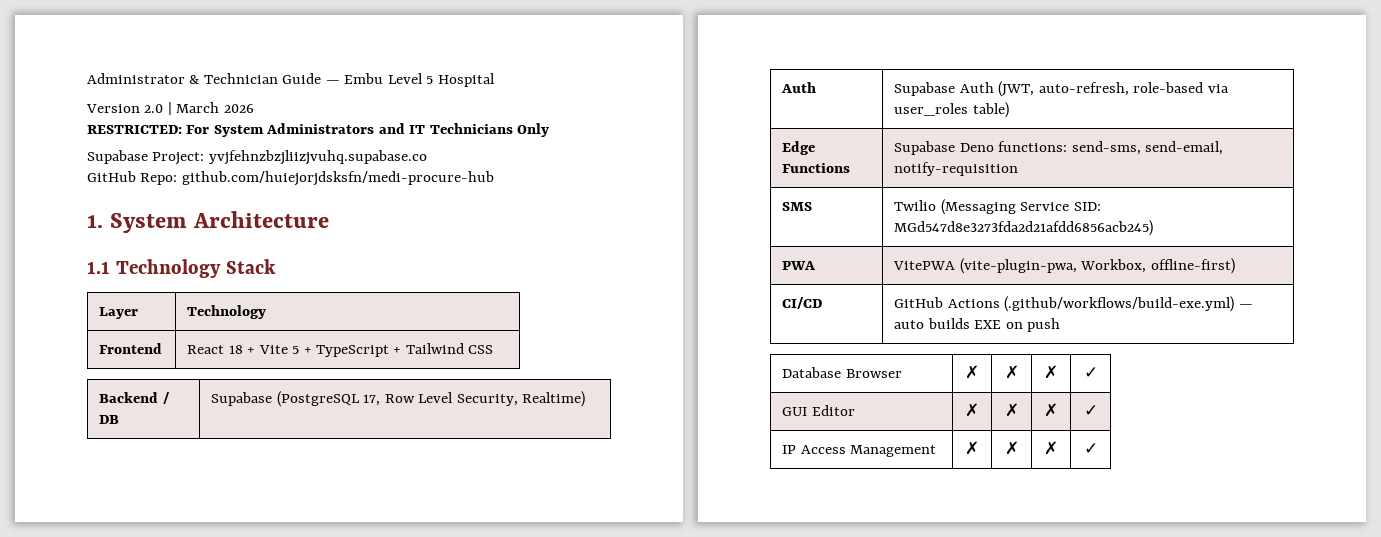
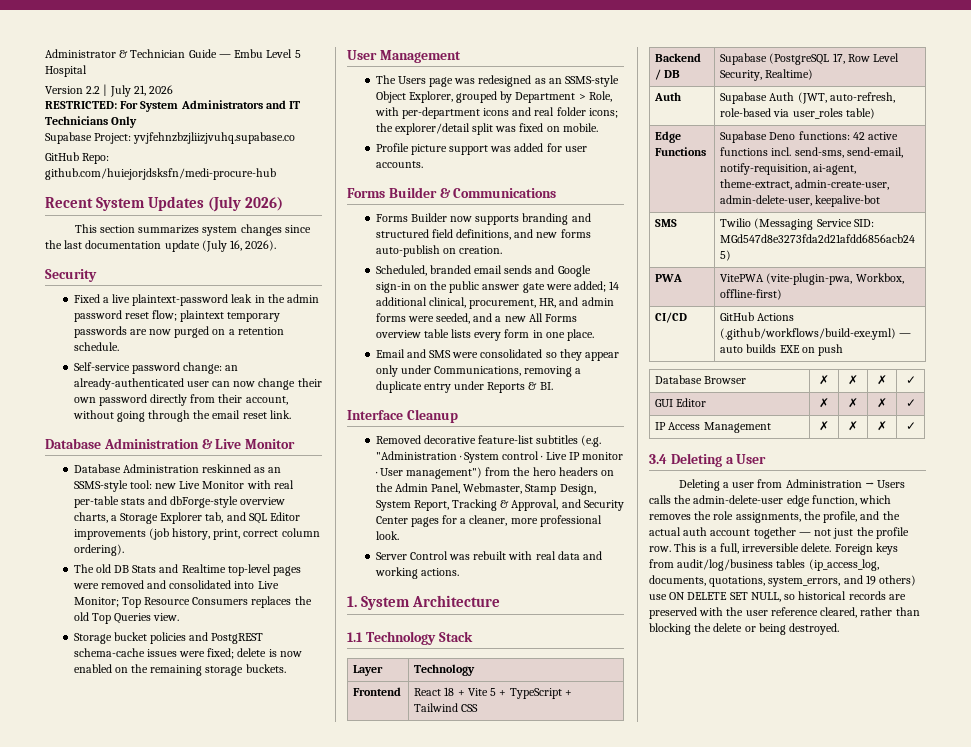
- Version 2.0 | March 2026
+ Version 2.2 | July 21, 2026
+ Recent System Updates (July 2026)
+ This section summarizes system changes since the last documentation update (July 16, 2026).
+ Security
+ Fixed a live plaintext-password leak in the admin password reset flow; plaintext temporary passwords are now purged on a retention schedule.
+ Self-service password change: an already-authenticated user can now change their own password directly from their account, without going through the email reset link.
+ Database Administration & Live Monitor
+ Database Administration reskinned as an SSMS-style tool: new Live Monitor with real per-table stats and dbForge-style overview charts, a Storage Explorer tab, and SQL Editor improvements (job history, print, correct column ordering).
+ The old DB Stats and Realtime top-level pages were removed and consolidated into Live Monitor; Top Resource Consumers replaces the old Top Queries view.
+ Storage bucket policies and PostgREST schema-cache issues were fixed; delete is now enabled on the remaining storage buckets.
+ User Management
+ The Users page was redesigned as an SSMS-style Object Explorer, grouped by Department > Role, with per-department icons and real folder icons; the explorer/detail split was fixed on mobile.
+ Profile picture support was added for user accounts.
+ Forms Builder & Communications
+ Forms Builder now supports branding and structured field definitions, and new forms auto-publish on creation.
+ Scheduled, branded email sends and Google sign-in on the public answer gate were added; 14 additional clinical, procurement, HR, and admin forms were seeded, and a new All Forms overview table lists every form in one place.
+ Email and SMS were consolidated so they appear only under Communications, removing a duplicate entry under Reports & BI.
+ Interface Cleanup
+ Removed decorative feature-list subtitles (e.g. "Administration · System control · Live IP monitor · User management") from the hero headers on the Admin Panel, Webmaster, Stamp Design, System Report, Tracking & Approval, and Security Center pages for a cleaner, more professional look.
+ Server Control was rebuilt with real data and working actions.
- Edge Functions | Supabase Deno functions: send-sms, send-email, notify-requisition
+ Edge Functions | Supabase Deno functions: 42 active functions incl. send-sms, send-email, notify-requisition, ai-agent, theme-extract, admin-create-user, admin-delete-user, keepalive-bot
+ 3.4 Deleting a User
+ Deleting a user from Administration → Users calls the admin-delete-user edge function, which removes the role assignments, the profile, and the actual auth account together — not just the profile row. This is a full, irreversible delete. Foreign keys from audit/log/business tables (ip_access_log, documents, quotations, system_errors, and 19 others) use ON DELETE SET NULL, so historical records are preserved with the user reference cleared, rather than blocking the delete or being destroyed.

